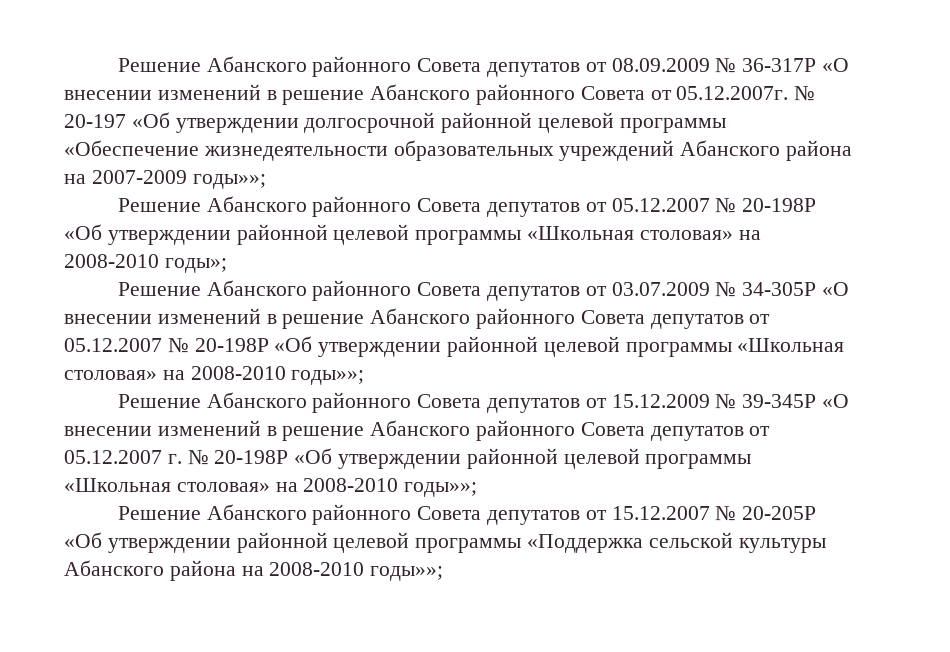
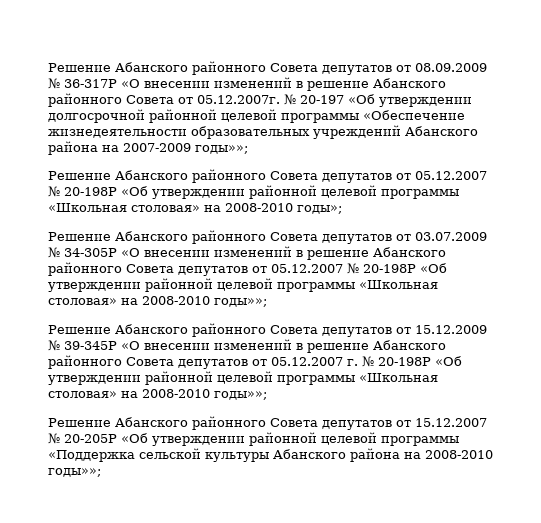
- Решение Абанского районного Совета депутатов от 08.09.2009 № 36-317Р «О внесении изменений в решение Абанского районного Совета от 05.12.2007г. № 20-197 «Об утверждении долгосрочной районной целевой программы «Обеспечение жизнедеятельности образовательных учреждений Абанского района на 2007-2009 годы»»;
+ Решение Абанского районного Совета депутатов от 08.09.2009
+ № 36-317Р «О внесении изменений в решение Абанского районного Совета от 05.12.2007г. № 20-197 «Об утверждении долгосрочной районной целевой программы «Обеспечение жизнедеятельности образовательных учреждений Абанского района на 2007-2009 годы»»;
- Решение Абанского районного Совета депутатов от 05.12.2007 № 20-198Р «Об утверждении районной целевой программы «Школьная столовая» на 2008-2010 годы»;
+ Решение Абанского районного Совета депутатов от 05.12.2007
+ № 20-198Р «Об утверждении районной целевой программы «Школьная столовая» на 2008-2010 годы»;
- Решение Абанского районного Совета депутатов от 03.07.2009 № 34-305Р «О внесении изменений в решение Абанского районного Совета депутатов от 05.12.2007 № 20-198Р «Об утверждении районной целевой программы «Школьная столовая» на 2008-2010 годы»»;
+ Решение Абанского районного Совета депутатов от 03.07.2009
+ № 34-305Р «О внесении изменений в решение Абанского районного Совета депутатов от 05.12.2007 № 20-198Р «Об утверждении районной целевой программы «Школьная столовая» на 2008-2010 годы»»;
- Решение Абанского районного Совета депутатов от 15.12.2009 № 39-345Р «О внесении изменений в решение Абанского районного Совета депутатов от 05.12.2007 г. № 20-198Р «Об утверждении районной целевой программы «Школьная столовая» на 2008-2010 годы»»;
+ Решение Абанского районного Совета депутатов от 15.12.2009
+ № 39-345Р «О внесении изменений в решение Абанского районного Совета депутатов от 05.12.2007 г. № 20-198Р «Об утверждении районной целевой программы «Школьная столовая» на 2008-2010 годы»»;
- Решение Абанского районного Совета депутатов от 15.12.2007 № 20-205Р «Об утверждении районной целевой программы «Поддержка сельской культуры Абанского района на 2008-2010 годы»»;
+ Решение Абанского районного Совета депутатов от 15.12.2007
+ № 20-205Р «Об утверждении районной целевой программы «Поддержка сельской культуры Абанского района на 2008-2010 годы»»;

